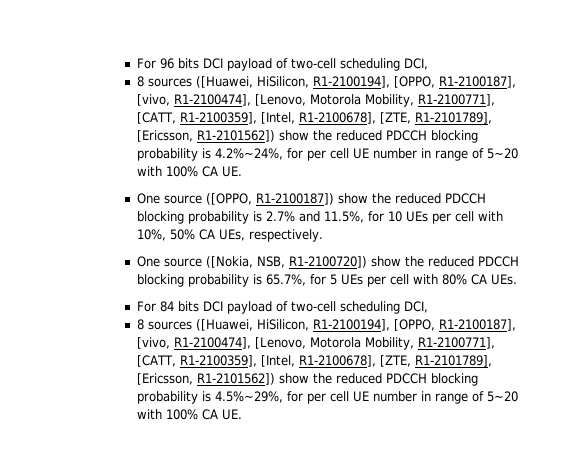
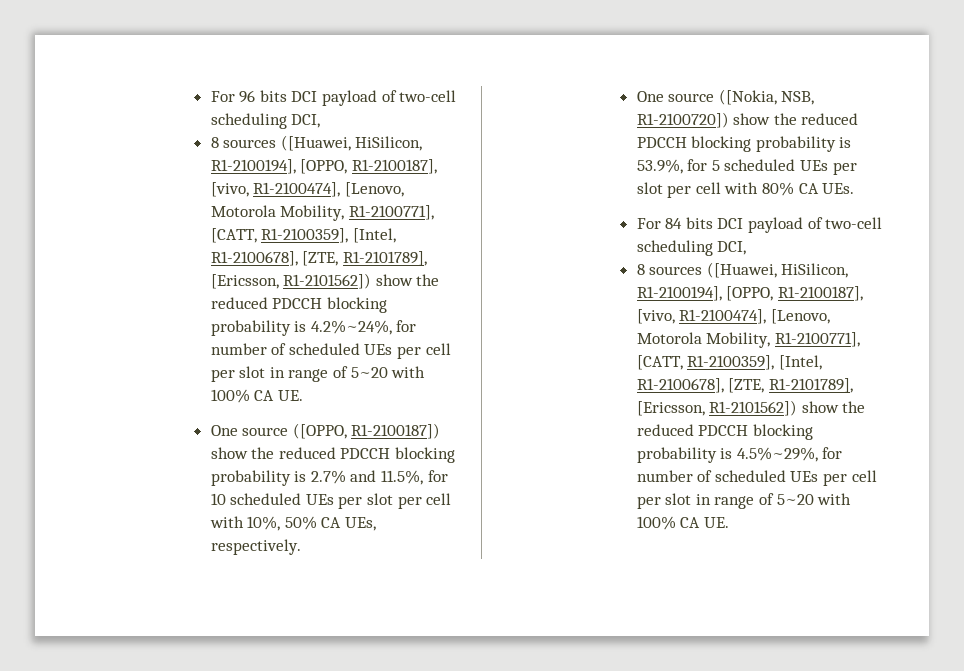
- 8 sources ([Huawei, HiSilicon, R1-2100194], [OPPO, R1-2100187], [vivo, R1-2100474], [Lenovo, Motorola Mobility, R1-2100771], [CATT, R1-2100359], [Intel, R1-2100678], [ZTE, R1-2101789], [Ericsson, R1-2101562]) show the reduced PDCCH blocking probability is 4.2%~24%, for per cell UE number in range of 5~20 with 100% CA UE.
+ 8 sources ([Huawei, HiSilicon, R1-2100194], [OPPO, R1-2100187], [vivo, R1-2100474], [Lenovo, Motorola Mobility, R1-2100771], [CATT, R1-2100359], [Intel, R1-2100678], [ZTE, R1-2101789], [Ericsson, R1-2101562]) show the reduced PDCCH blocking probability is 4.2%~24%, for number of scheduled UEs per cell per slot in range of 5~20 with 100% CA UE.
- One source ([OPPO, R1-2100187]) show the reduced PDCCH blocking probability is 2.7% and 11.5%, for 10 UEs per cell with 10%, 50% CA UEs, respectively.
+ One source ([OPPO, R1-2100187]) show the reduced PDCCH blocking probability is 2.7% and 11.5%, for 10 scheduled UEs per slot per cell with 10%, 50% CA UEs, respectively.
- One source ([Nokia, NSB, R1-2100720]) show the reduced PDCCH blocking probability is 65.7%, for 5 UEs per cell with 80% CA UEs.
+ One source ([Nokia, NSB, R1-2100720]) show the reduced PDCCH blocking probability is 53.9%, for 5 scheduled UEs per slot per cell with 80% CA UEs.
- 8 sources ([Huawei, HiSilicon, R1-2100194], [OPPO, R1-2100187], [vivo, R1-2100474], [Lenovo, Motorola Mobility, R1-2100771], [CATT, R1-2100359], [Intel, R1-2100678], [ZTE, R1-2101789], [Ericsson, R1-2101562]) show the reduced PDCCH blocking probability is 4.5%~29%, for per cell UE number in range of 5~20 with 100% CA UE.
+ 8 sources ([Huawei, HiSilicon, R1-2100194], [OPPO, R1-2100187], [vivo, R1-2100474], [Lenovo, Motorola Mobility, R1-2100771], [CATT, R1-2100359], [Intel, R1-2100678], [ZTE, R1-2101789], [Ericsson, R1-2101562]) show the reduced PDCCH blocking probability is 4.5%~29%, for number of scheduled UEs per cell per slot in range of 5~20 with 100% CA UE.

